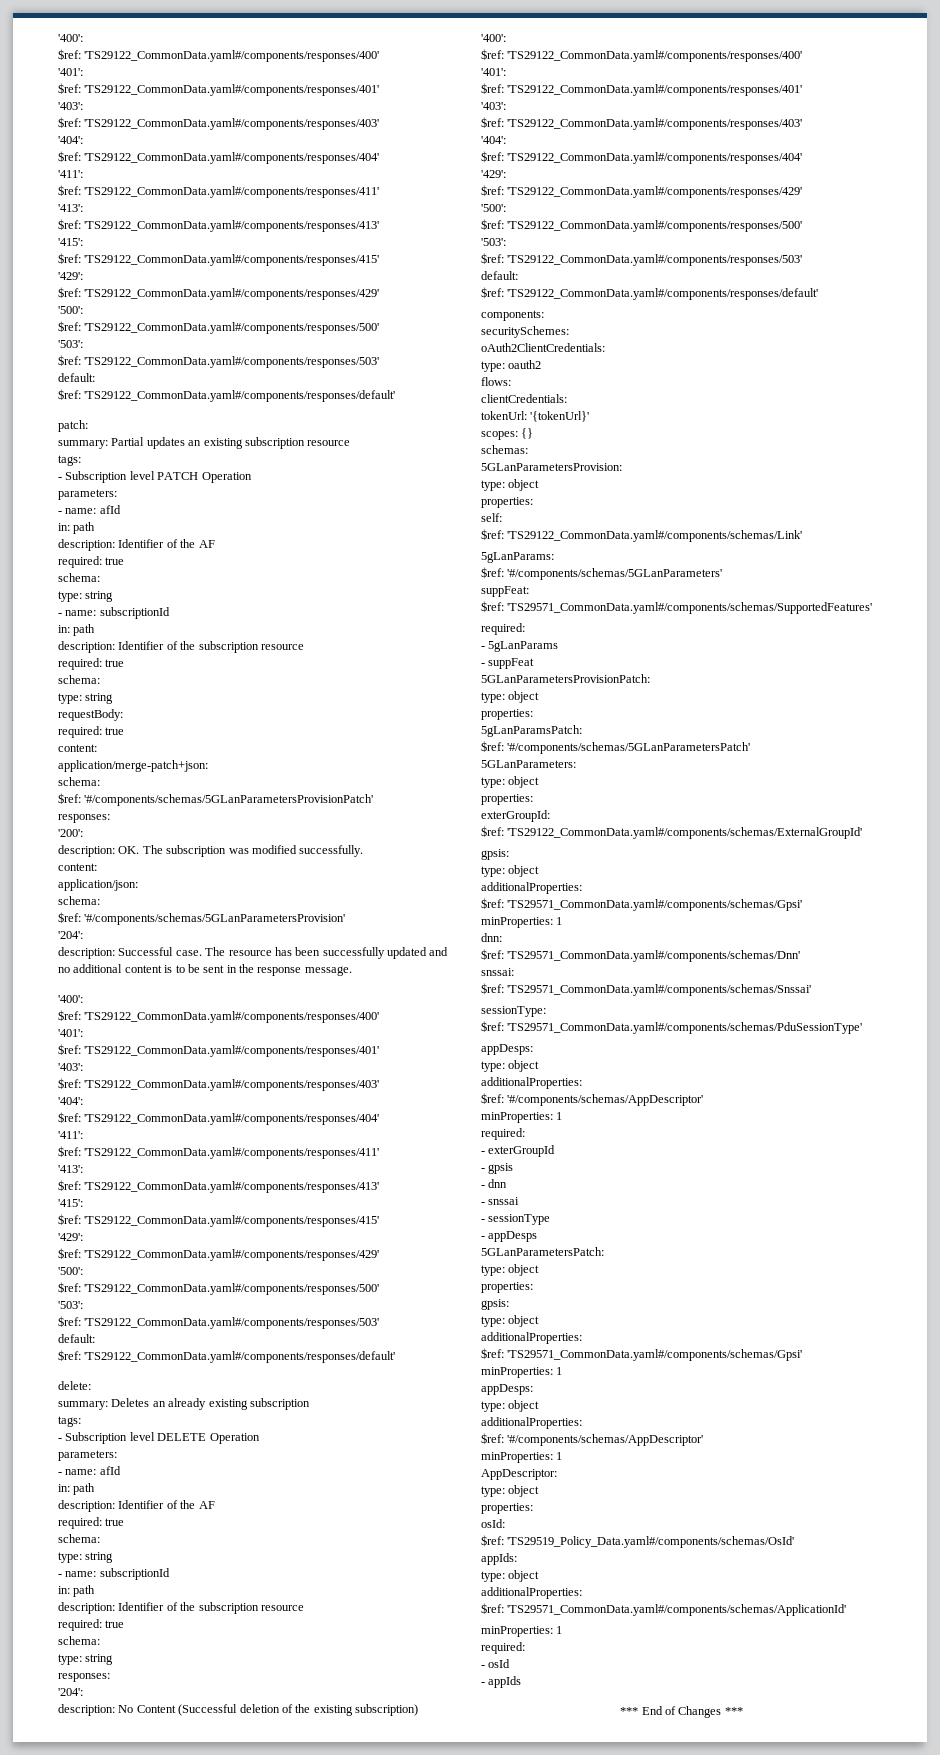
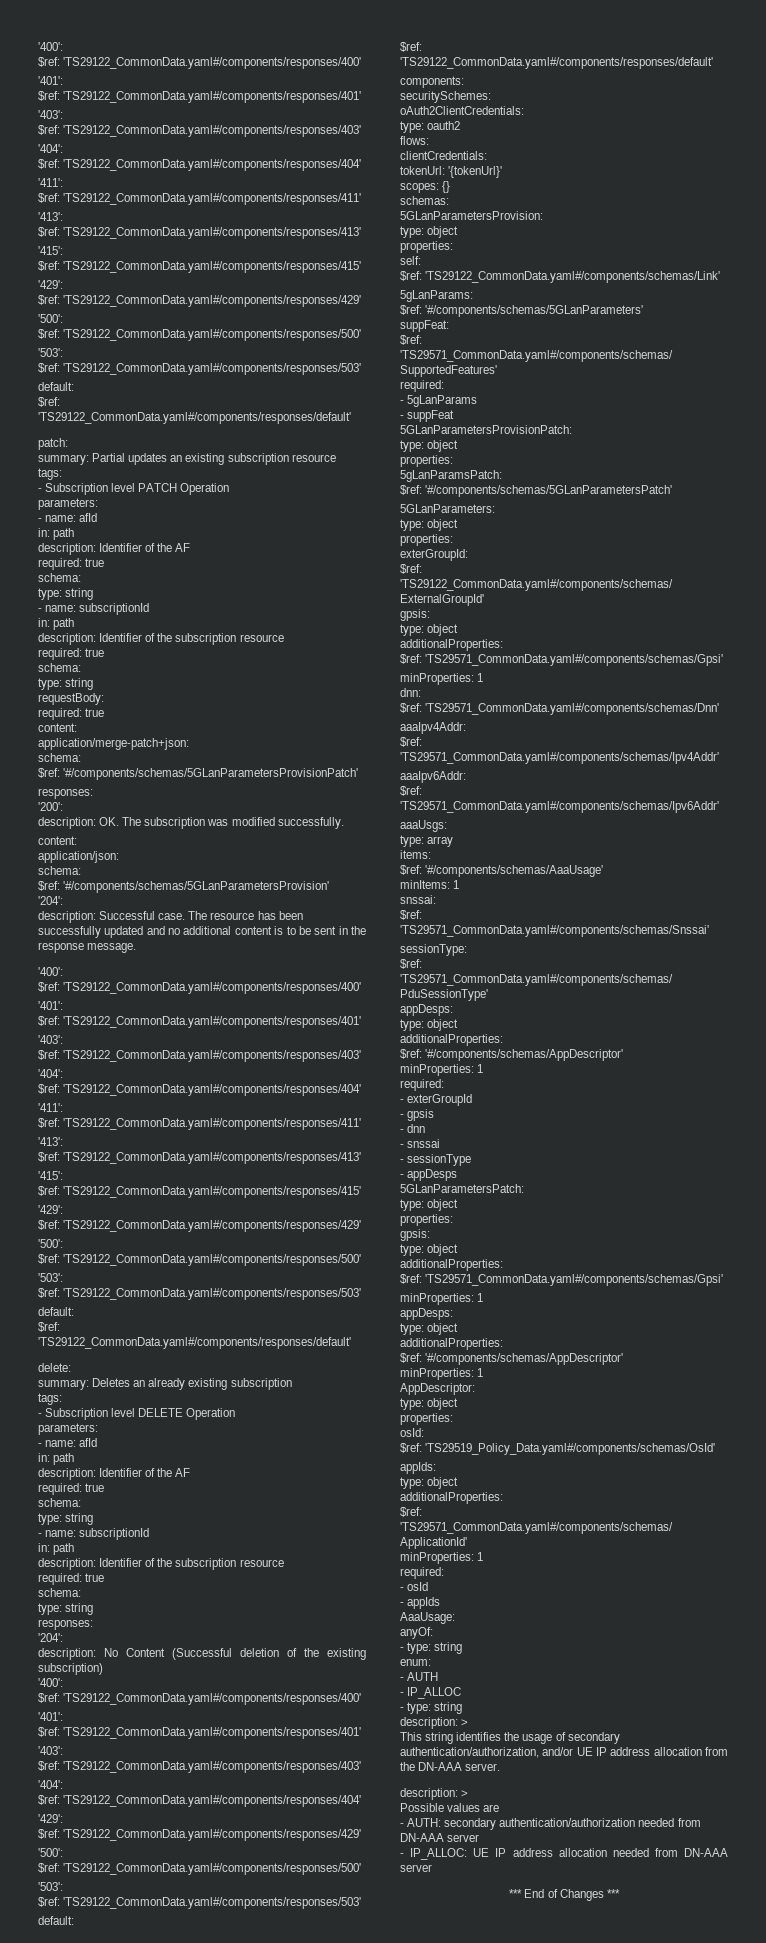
+ aaaIpv4Addr:
+ $ref: 'TS29571_CommonData.yaml#/components/schemas/Ipv4Addr'
+ aaaIpv6Addr:
+ $ref: 'TS29571_CommonData.yaml#/components/schemas/Ipv6Addr'
+ aaaUsgs:
+ type: array
+ items:
+ $ref: '#/components/schemas/AaaUsage'
+ minItems: 1
+ AaaUsage:
+ anyOf:
+ - type: string
+ enum:
+ - AUTH
+ - IP_ALLOC
+ - type: string
+ description: >
+ This string identifies the usage of secondary authentication/authorization, and/or UE IP address allocation from the DN-AAA server.
+ description: >
+ Possible values are
+ - AUTH: secondary authentication/authorization needed from DN-AAA server
+ - IP_ALLOC: UE IP address allocation needed from DN-AAA server

